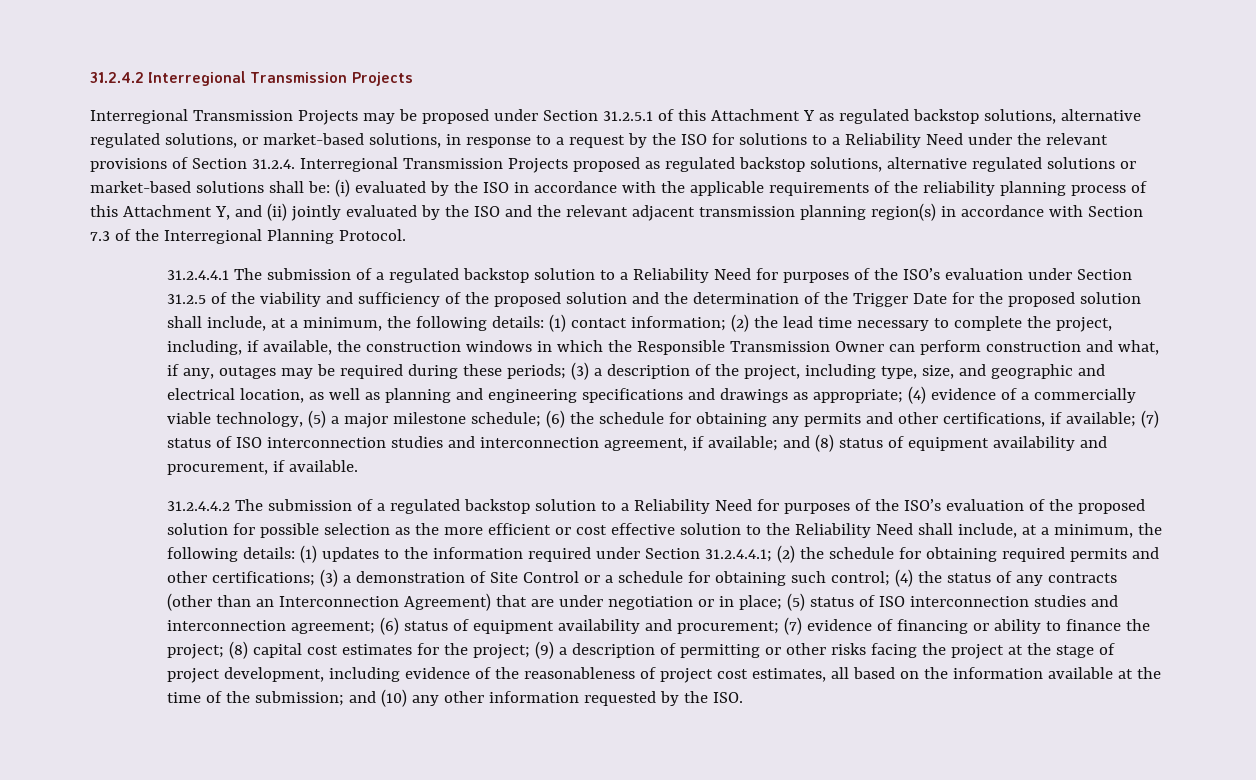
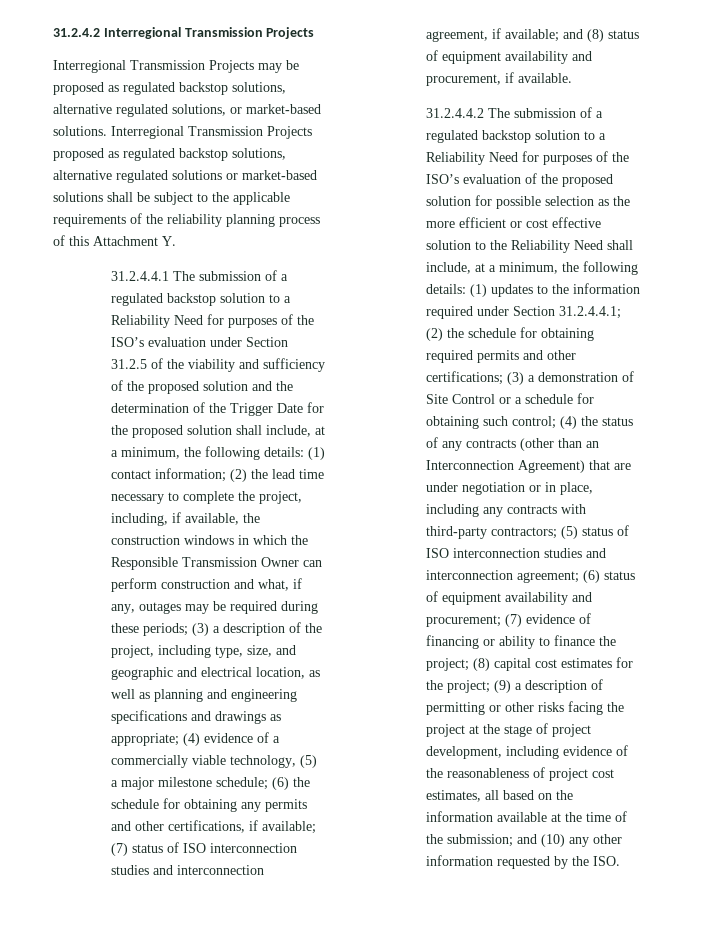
- Interregional Transmission Projects may be proposed under Section 31.2.5.1 of this Attachment Y as regulated backstop solutions, alternative regulated solutions, or market-based solutions, in response to a request by the ISO for solutions to a Reliability Need under the relevant provisions of Section 31.2.4. Interregional Transmission Projects proposed as regulated backstop solutions, alternative regulated solutions or market-based solutions shall be: (i) evaluated by the ISO in accordance with the applicable requirements of the reliability planning process of this Attachment Y, and (ii) jointly evaluated by the ISO and the relevant adjacent transmission planning region(s) in accordance with Section 7.3 of the Interregional Planning Protocol.
+ Interregional Transmission Projects may be proposed as regulated backstop solutions, alternative regulated solutions, or market-based solutions. Interregional Transmission Projects proposed as regulated backstop solutions, alternative regulated solutions or market-based solutions shall be subject to the applicable requirements of the reliability planning process of this Attachment Y.
- (4) the status of any contracts (other than an Interconnection Agreement) that are under negotiation or in place;
+ (4) the status of any contracts (other than an Interconnection Agreement) that are under negotiation or in place, including any contracts with third-party contractors;

